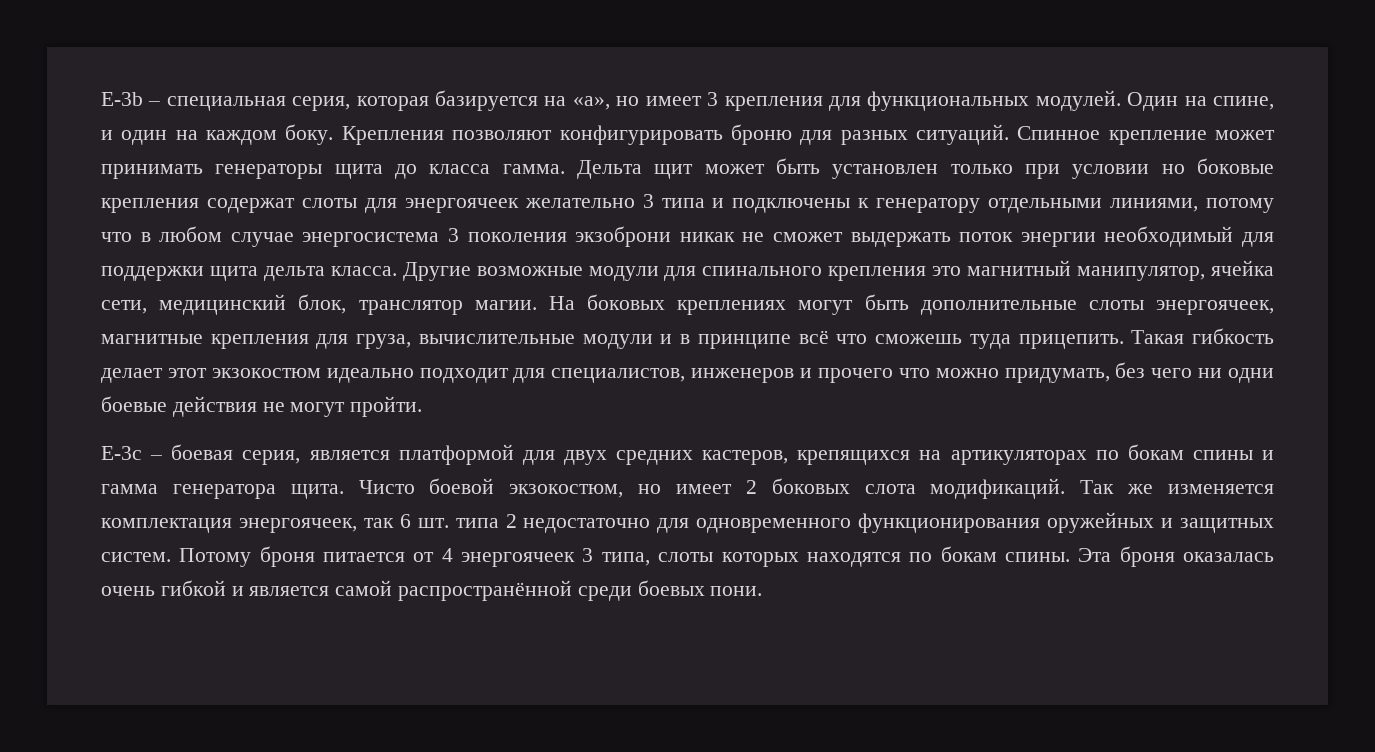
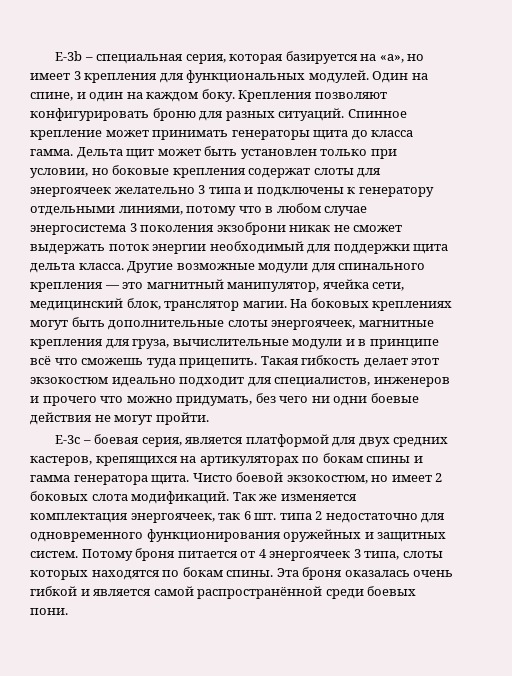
- Дельта щит может быть установлен только при условии но боковые крепления содержат слоты для энергоячеек желательно 3 типа и подключены к генератору отдельными линиями, потому что в любом случае энергосистема 3 поколения экзоброни никак не сможет выдержать поток энергии необходимый для поддержки щита дельта класса.
+ Дельта щит может быть установлен только при условии, но боковые крепления содержат слоты для энергоячеек желательно 3 типа и подключены к генератору отдельными линиями, потому что в любом случае энергосистема 3 поколения экзоброни никак не сможет выдержать поток энергии необходимый для поддержки щита дельта класса.
- Другие возможные модули для спинального крепления это магнитный манипулятор, ячейка сети, медицинский блок, транслятор магии.
+ Другие возможные модули для спинального крепления — это магнитный манипулятор, ячейка сети, медицинский блок, транслятор магии.

